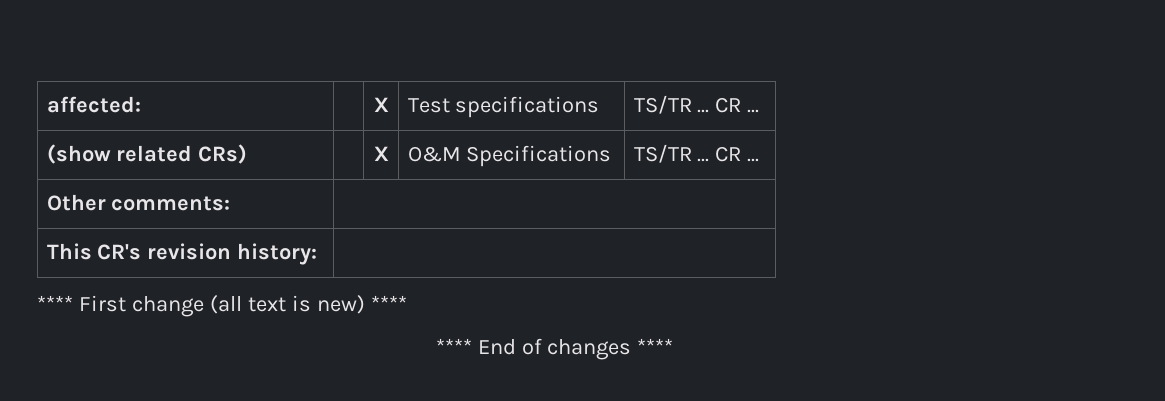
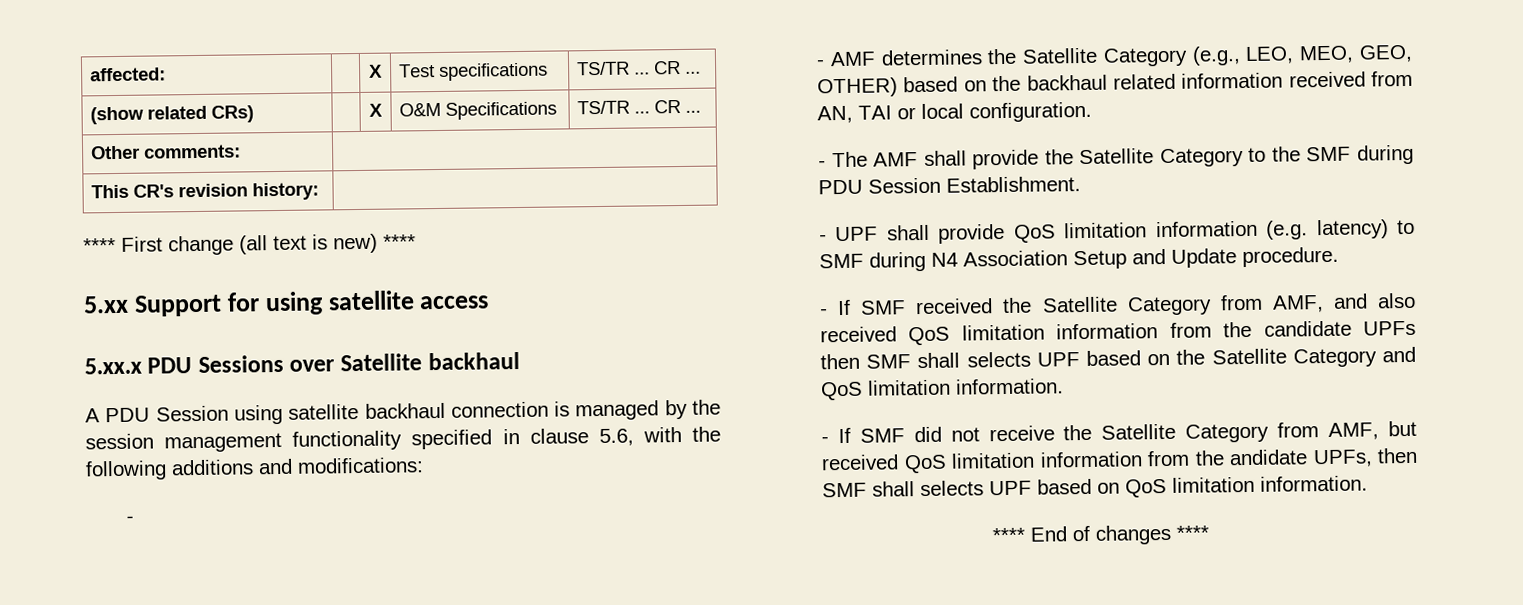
+ 5.xx Support for using satellite access
+ 5.xx.x PDU Sessions over Satellite backhaul
+ A PDU Session using satellite backhaul connection is managed by the session management functionality specified in clause 5.6, with the following additions and modifications:
+ -
+ - AMF determines the Satellite Category (e.g., LEO, MEO, GEO, OTHER) based on the backhaul related information received from AN, TAI or local configuration.
+ - The AMF shall provide the Satellite Category to the SMF during PDU Session Establishment.
+ - UPF shall provide QoS limitation information (e.g. latency) to SMF during N4 Association Setup and Update procedure.
+ - If SMF received the Satellite Category from AMF, and also received QoS limitation information from the candidate UPFs then SMF shall selects UPF based on the Satellite Category and QoS limitation information.
+ - If SMF did not receive the Satellite Category from AMF, but received QoS limitation information from the andidate UPFs, then SMF shall selects UPF based on QoS limitation information.

